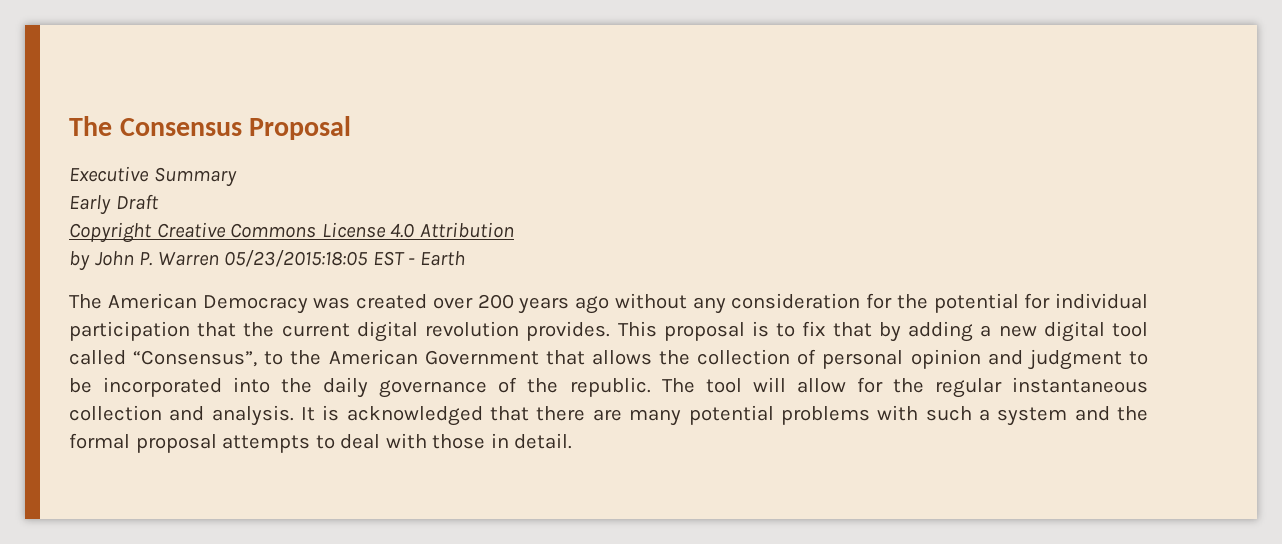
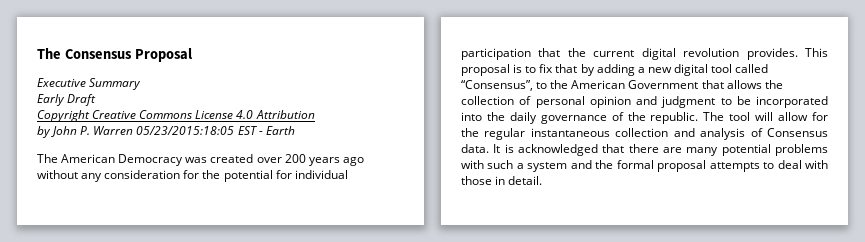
- The tool will allow for the regular instantaneous collection and analysis.
+ The tool will allow for the regular instantaneous collection and analysis of Consensus data.

